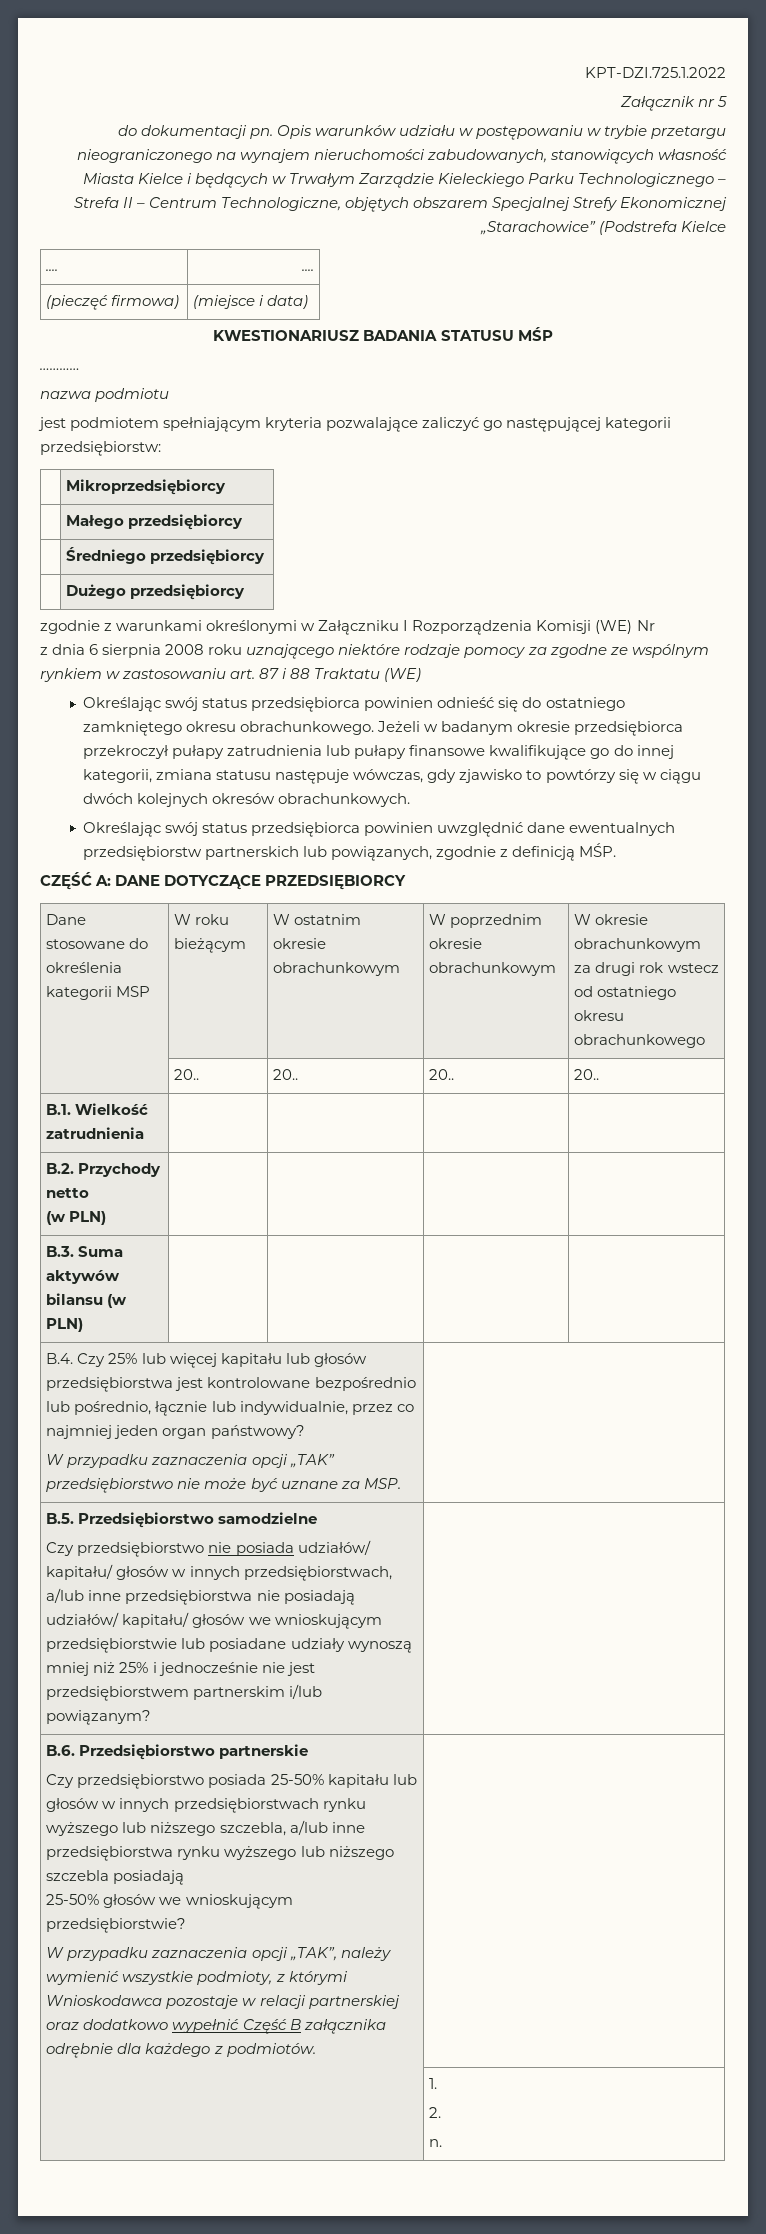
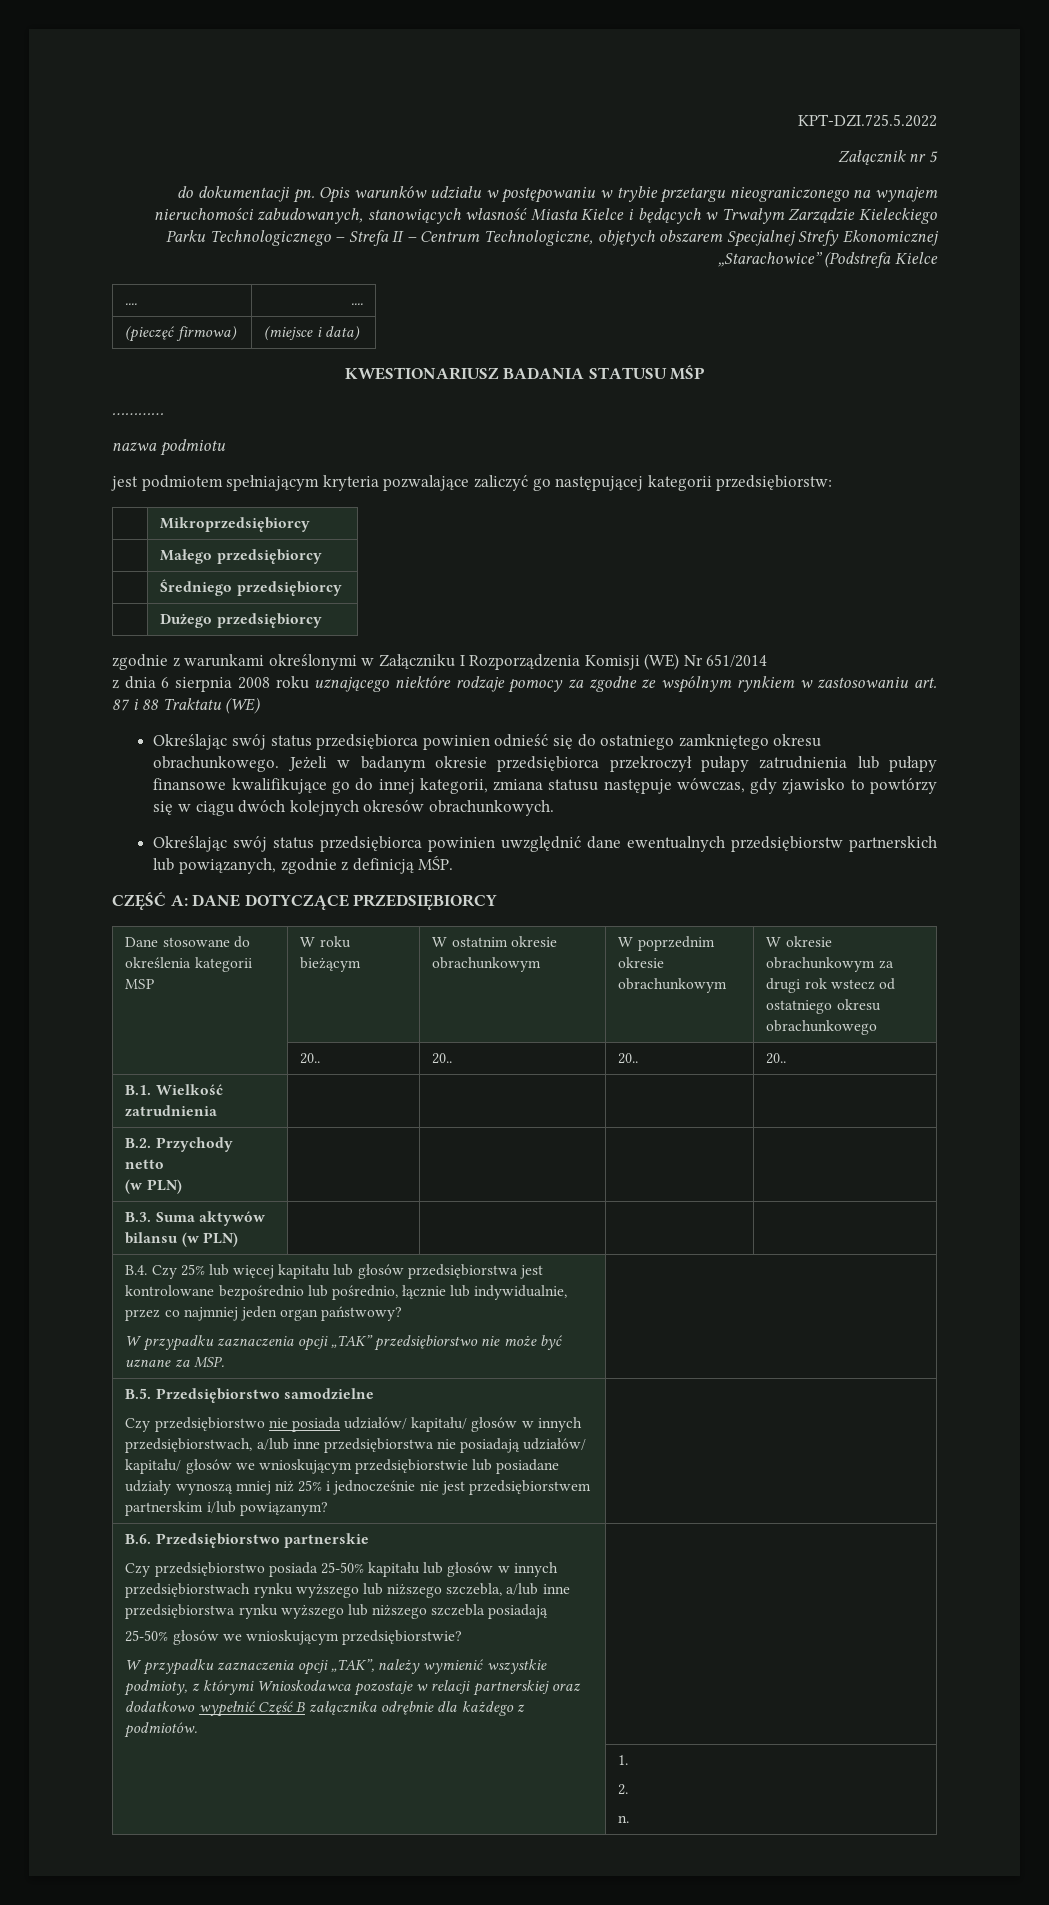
- KPT-DZI.725.1.2022
+ KPT-DZI.725.5.2022
- zgodnie z warunkami określonymi w Załączniku I Rozporządzenia Komisji (WE) Nr
+ zgodnie z warunkami określonymi w Załączniku I Rozporządzenia Komisji (WE) Nr 651/2014

